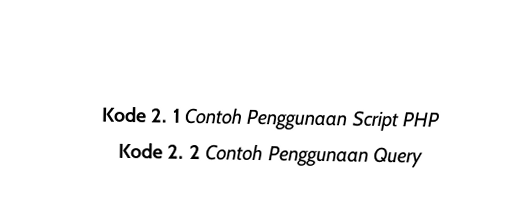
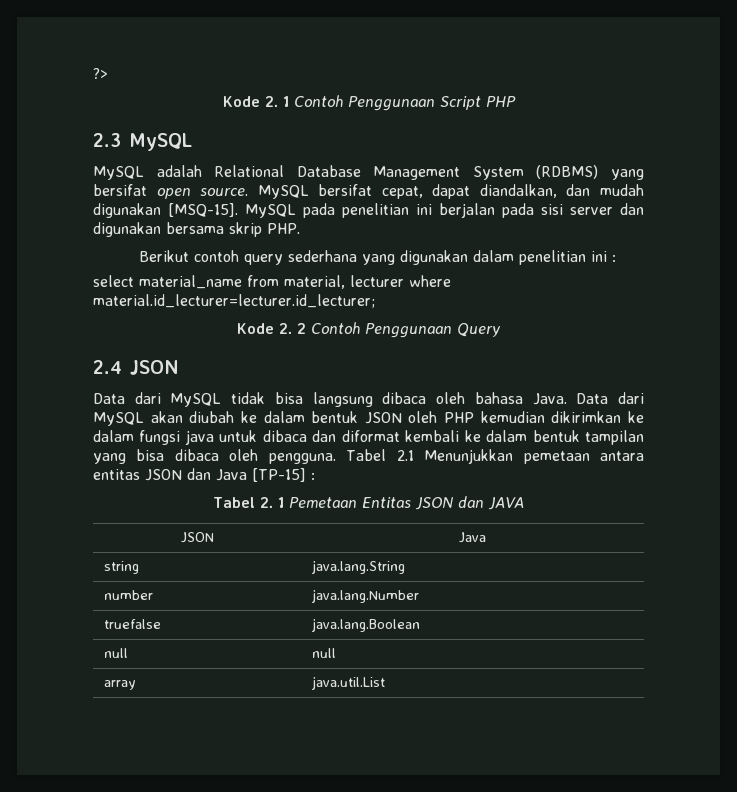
+ ?>
+ 2.3 MySQL
+ MySQL adalah Relational Database Management System (RDBMS) yang bersifat open source. MySQL bersifat cepat, dapat diandalkan, dan mudah digunakan [MSQ-15]. MySQL pada penelitian ini berjalan pada sisi server dan digunakan bersama skrip PHP.
+ Berikut contoh query sederhana yang digunakan dalam penelitian ini :
+ select material_name from material, lecturer where material.id_lecturer=lecturer.id_lecturer;
+ 2.4 JSON
+ Data dari MySQL tidak bisa langsung dibaca oleh bahasa Java. Data dari MySQL akan diubah ke dalam bentuk JSON oleh PHP kemudian dikirimkan ke dalam fungsi java untuk dibaca dan diformat kembali ke dalam bentuk tampilan yang bisa dibaca oleh pengguna. Tabel 2.1 Menunjukkan pemetaan antara entitas JSON dan Java [TP-15] :
+ Tabel 2. 1 Pemetaan Entitas JSON dan JAVA
+ JSON | Java
+ string | java.lang.String
+ number | java.lang.Number
+ truefalse | java.lang.Boolean
+ null | null
+ array | java.util.List

